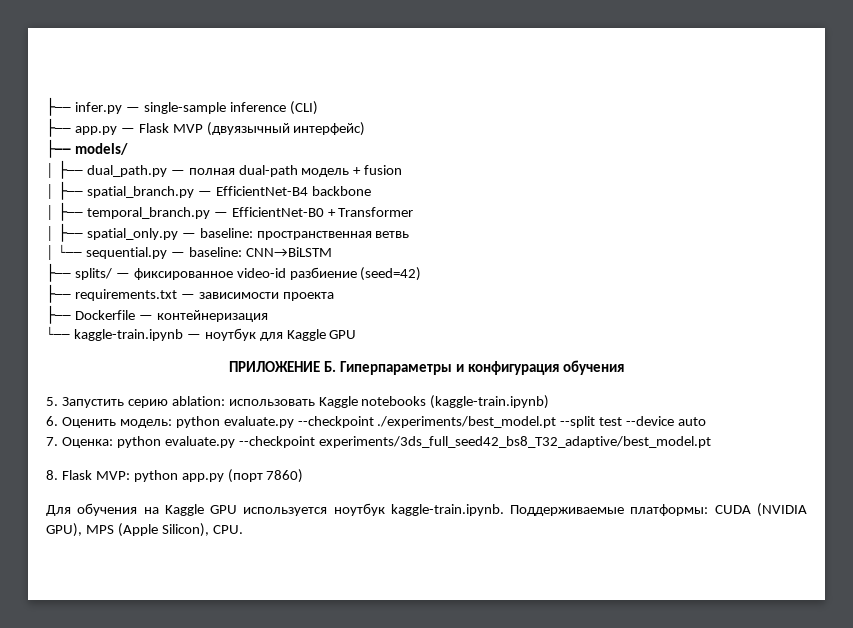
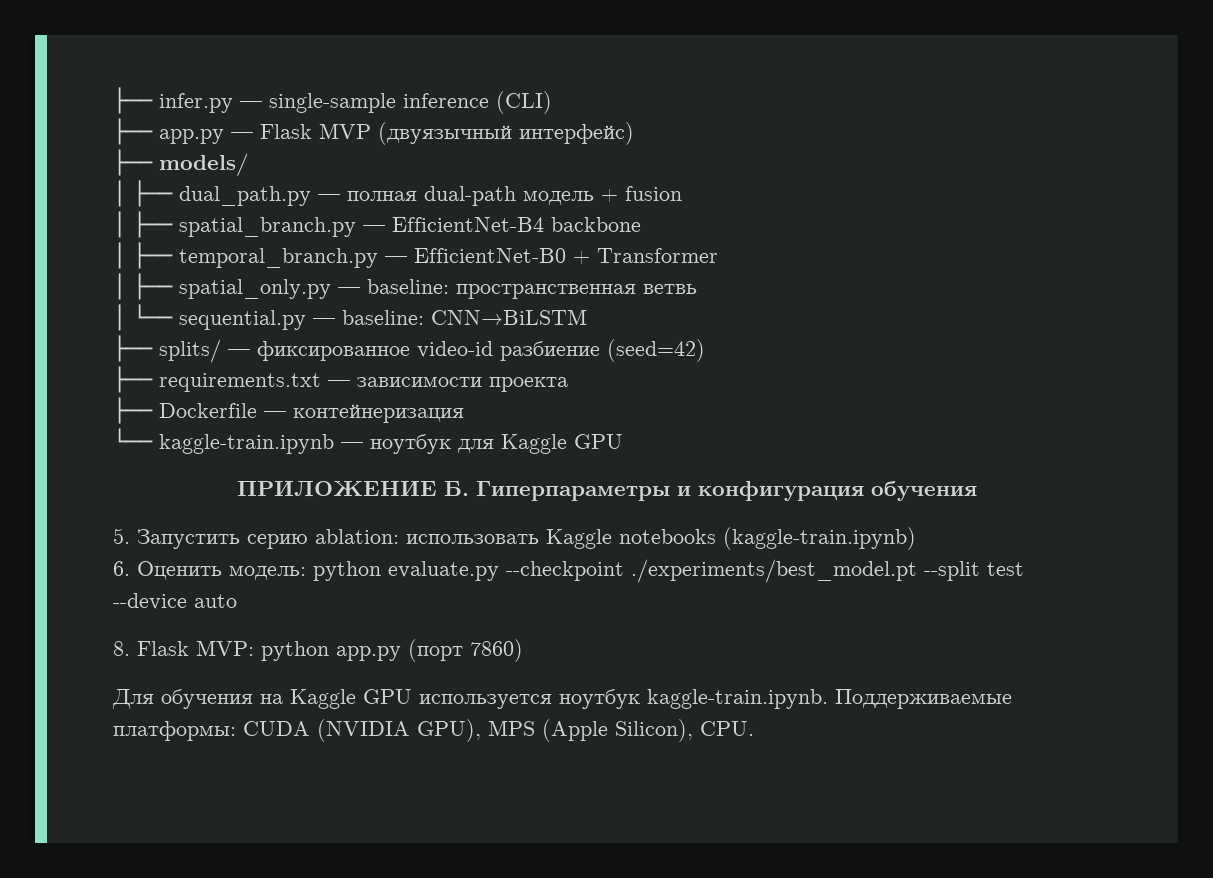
- 7. Оценка: python evaluate.py --checkpoint experiments/3ds_full_seed42_bs8_T32_adaptive/best_model.pt

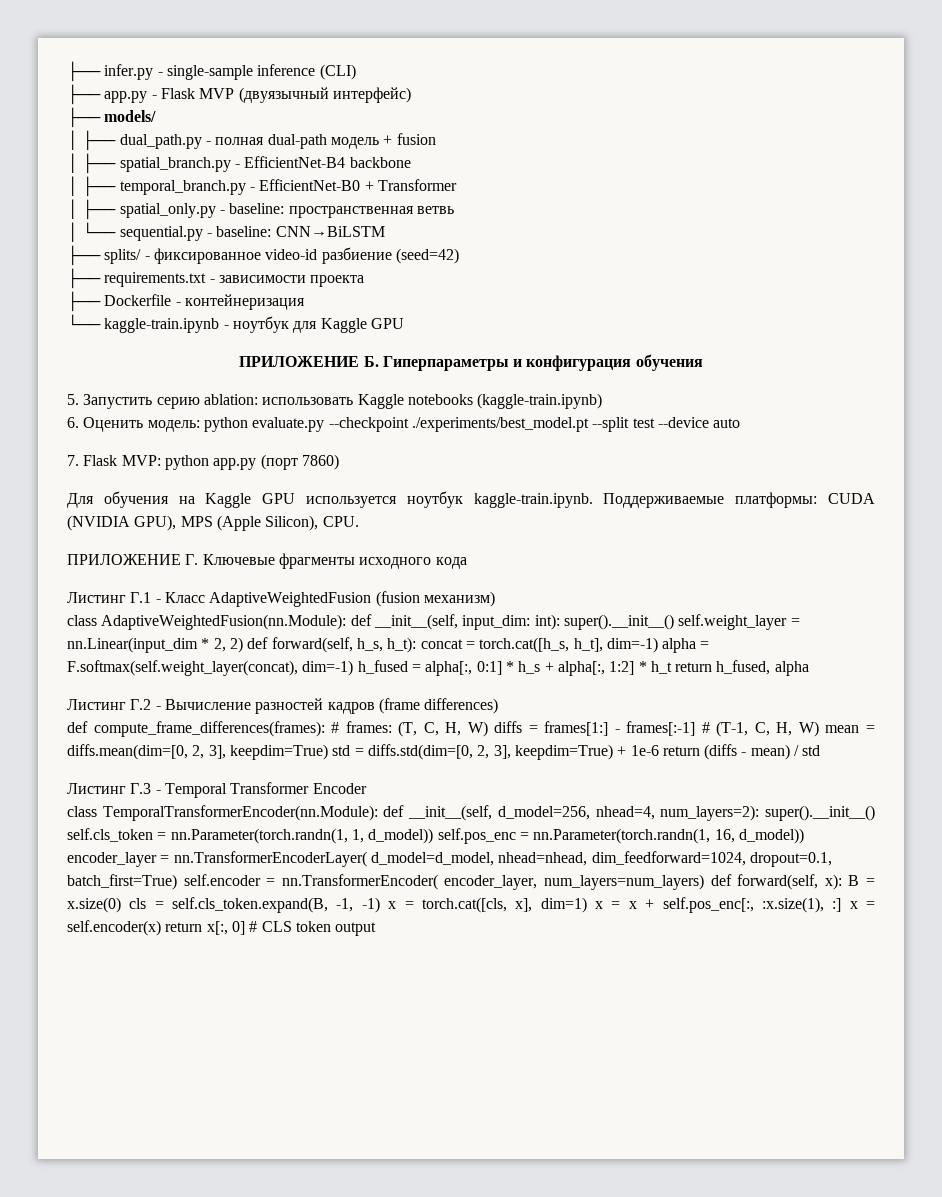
- ├── infer.py — single-sample inference (CLI)
+ ├── infer.py - single-sample inference (CLI)
- ├── app.py — Flask MVP (двуязычный интерфейс)
+ ├── app.py - Flask MVP (двуязычный интерфейс)
- │ ├── dual_path.py — полная dual-path модель + fusion
+ │ ├── dual_path.py - полная dual-path модель + fusion
- │ ├── spatial_branch.py — EfficientNet-B4 backbone
+ │ ├── spatial_branch.py - EfficientNet-B4 backbone
- │ ├── temporal_branch.py — EfficientNet-B0 + Transformer
+ │ ├── temporal_branch.py - EfficientNet-B0 + Transformer
- │ ├── spatial_only.py — baseline: пространственная ветвь
+ │ ├── spatial_only.py - baseline: пространственная ветвь
- │ └── sequential.py — baseline: CNN→BiLSTM
+ │ └── sequential.py - baseline: CNN→BiLSTM
- ├── splits/ — фиксированное video-id разбиение (seed=42)
+ ├── splits/ - фиксированное video-id разбиение (seed=42)
- ├── requirements.txt — зависимости проекта
+ ├── requirements.txt - зависимости проекта
- ├── Dockerfile — контейнеризация
+ ├── Dockerfile - контейнеризация
- └── kaggle-train.ipynb — ноутбук для Kaggle GPU
+ └── kaggle-train.ipynb - ноутбук для Kaggle GPU
- 8. Flask MVP: python app.py (порт 7860)
+ 7. Flask MVP: python app.py (порт 7860)
+ ПРИЛОЖЕНИЕ Г. Ключевые фрагменты исходного кода
+ Листинг Г.1 - Класс AdaptiveWeightedFusion (fusion механизм)
+ class AdaptiveWeightedFusion(nn.Module): def __init__(self, input_dim: int): super().__init__() self.weight_layer = nn.Linear(input_dim * 2, 2) def forward(self, h_s, h_t): concat = torch.cat([h_s, h_t], dim=-1) alpha = F.softmax(self.weight_layer(concat), dim=-1) h_fused = alpha[:, 0:1] * h_s + alpha[:, 1:2] * h_t return h_fused, alpha
+ Листинг Г.2 - Вычисление разностей кадров (frame differences)
+ def compute_frame_differences(frames): # frames: (T, C, H, W) diffs = frames[1:] - frames[:-1] # (T-1, C, H, W) mean = diffs.mean(dim=[0, 2, 3], keepdim=True) std = diffs.std(dim=[0, 2, 3], keepdim=True) + 1e-6 return (diffs - mean) / std
+ Листинг Г.3 - Temporal Transformer Encoder
+ class TemporalTransformerEncoder(nn.Module): def __init__(self, d_model=256, nhead=4, num_layers=2): super().__init__() self.cls_token = nn.Parameter(torch.randn(1, 1, d_model)) self.pos_enc = nn.Parameter(torch.randn(1, 16, d_model)) encoder_layer = nn.TransformerEncoderLayer( d_model=d_model, nhead=nhead, dim_feedforward=1024, dropout=0.1, batch_first=True) self.encoder = nn.TransformerEncoder( encoder_layer, num_layers=num_layers) def forward(self, x): B = x.size(0) cls = self.cls_token.expand(B, -1, -1) x = torch.cat([cls, x], dim=1) x = x + self.pos_enc[:, :x.size(1), :] x = self.encoder(x) return x[:, 0] # CLS token output

